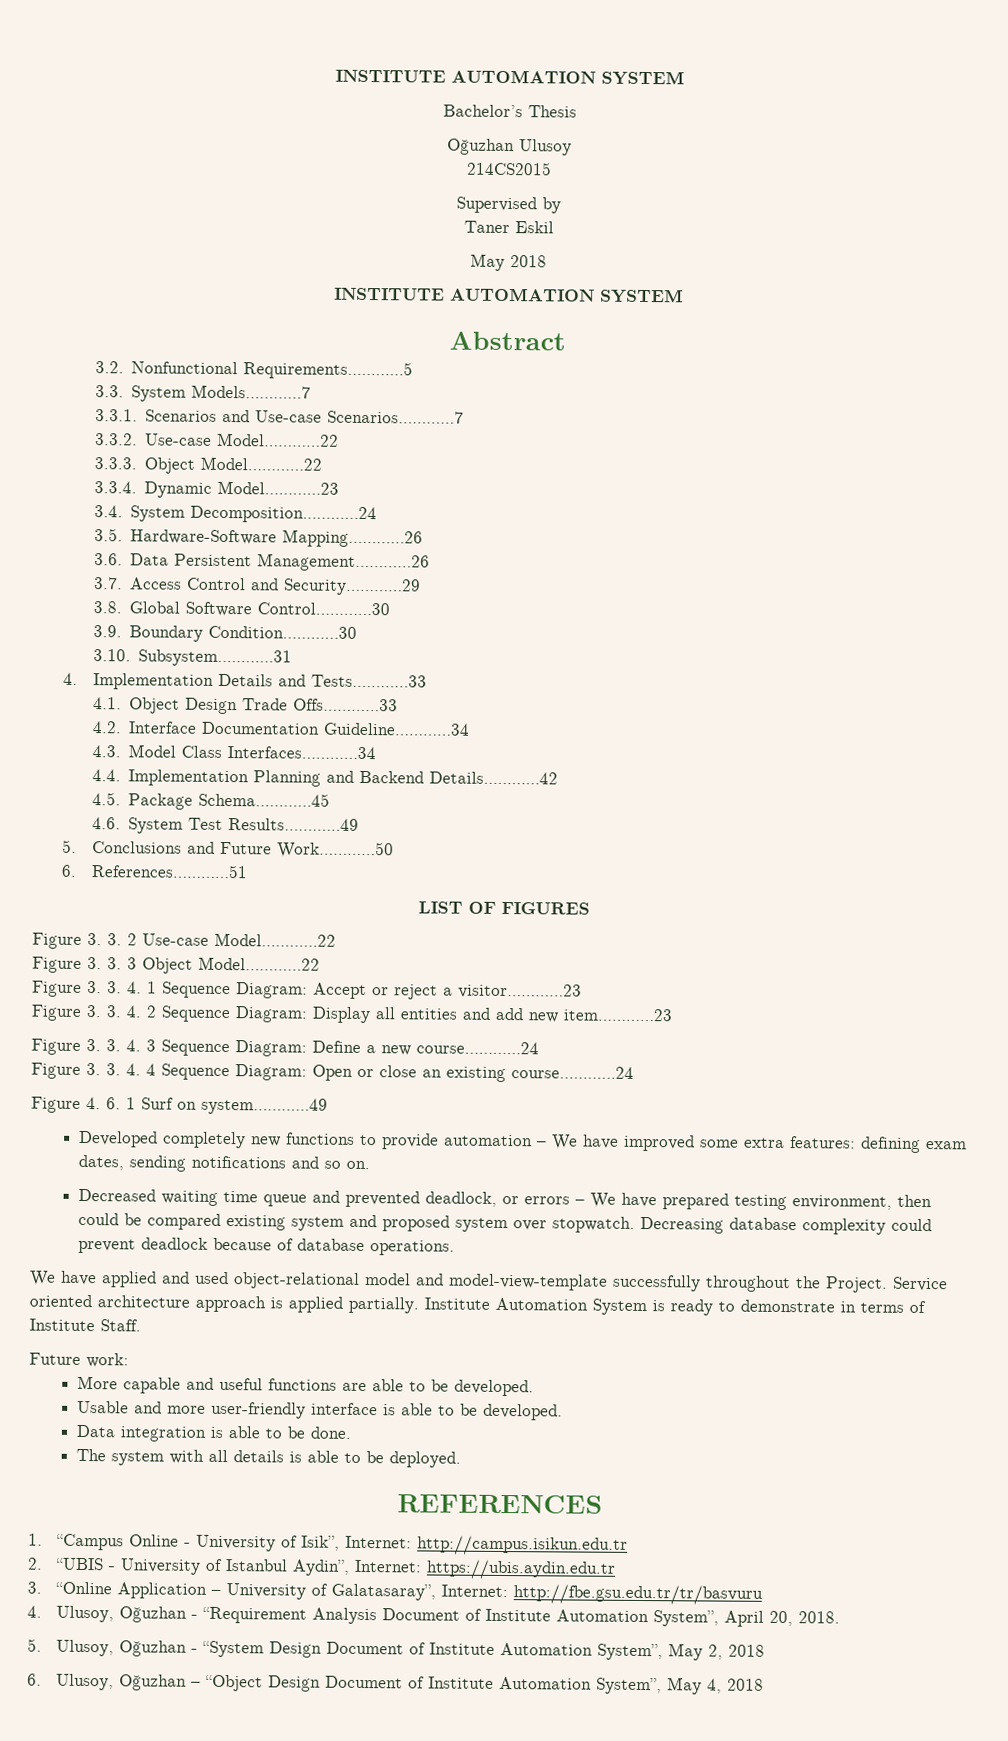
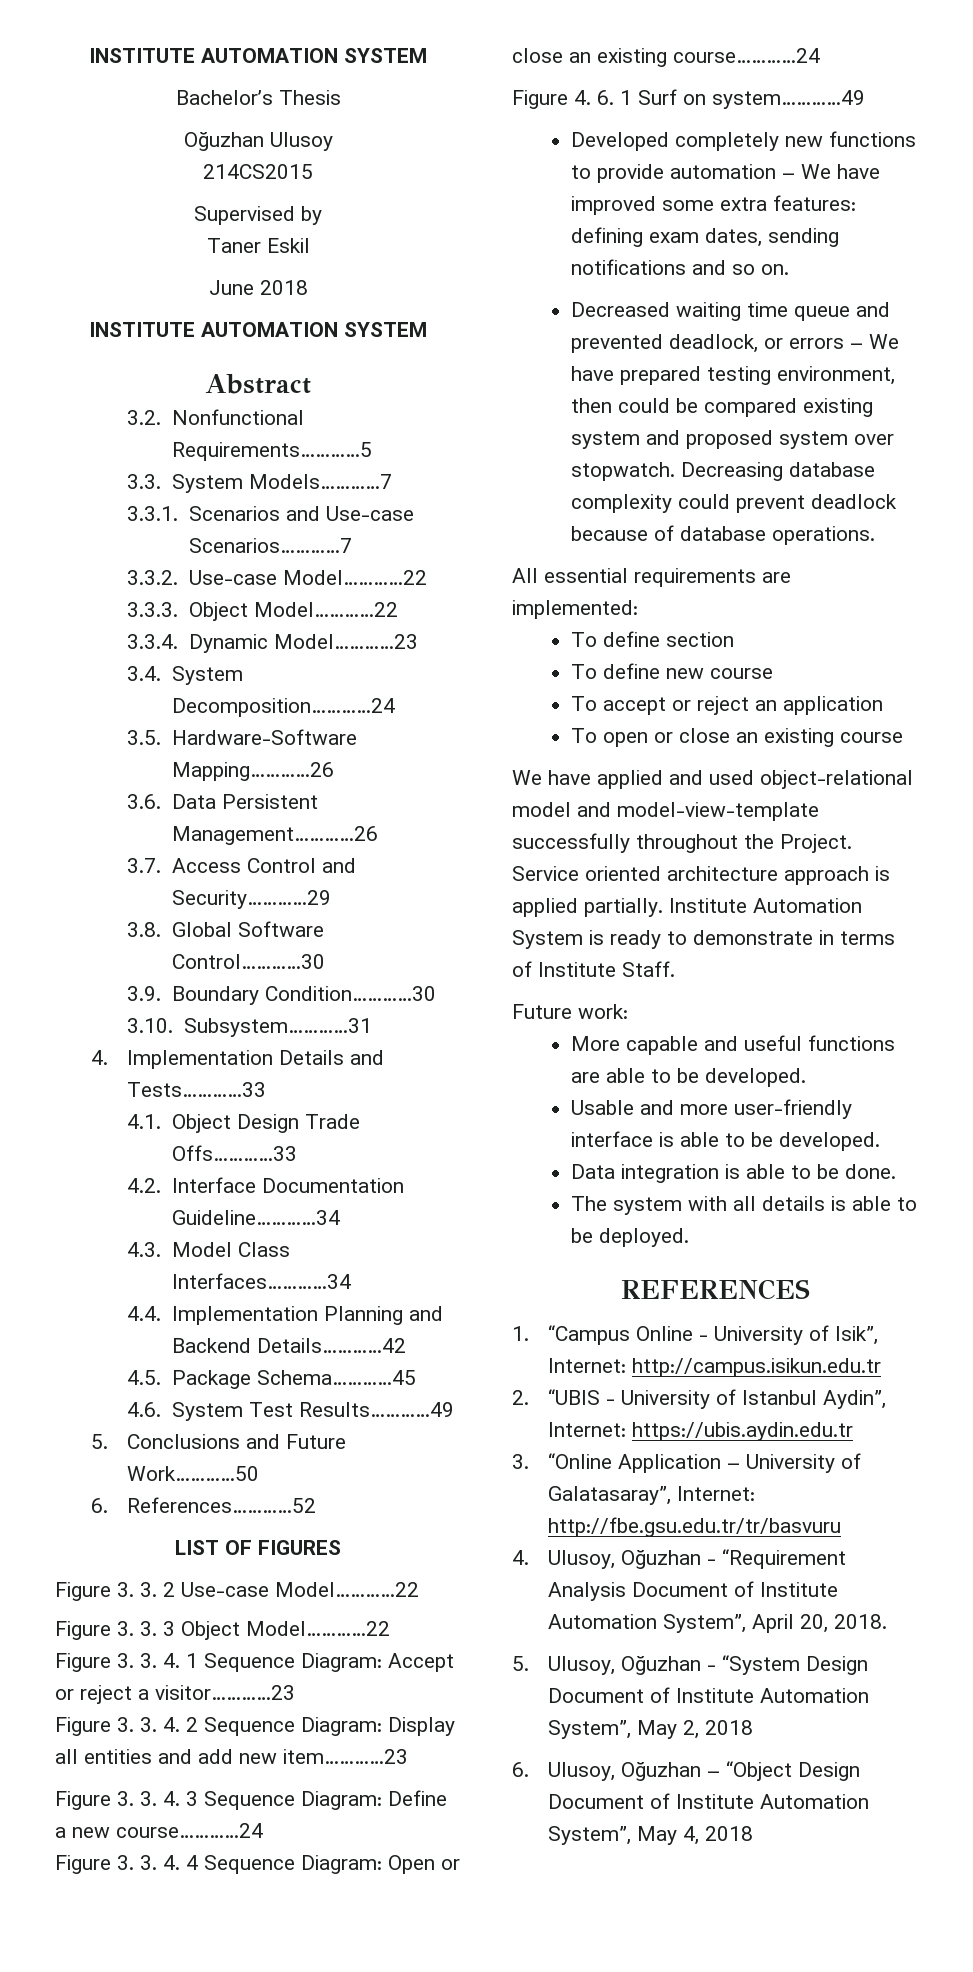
- May 2018
+ June 2018
- 6. References…………51
+ 6. References…………52
+ All essential requirements are implemented:
+ To define section
+ To define new course
+ To accept or reject an application
+ To open or close an existing course

